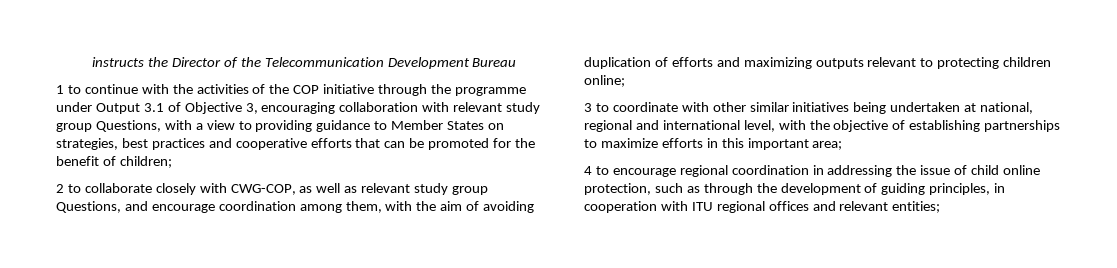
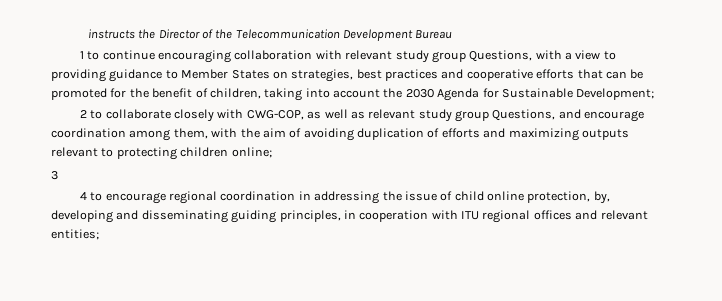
- 1 to continue with the activities of the COP initiative through the programme under Output 3.1 of Objective 3, encouraging collaboration with relevant study group Questions, with a view to providing guidance to Member States on strategies, best practices and cooperative efforts that can be promoted for the benefit of children;
+ 1 to continue encouraging collaboration with relevant study group Questions, with a view to providing guidance to Member States on strategies, best practices and cooperative efforts that can be promoted for the benefit of children, taking into account the 2030 Agenda for Sustainable Development;
- 3 to coordinate with other similar initiatives being undertaken at national, regional and international level, with the objective of establishing partnerships to maximize efforts in this important area;
+ 3
- 4 to encourage regional coordination in addressing the issue of child online protection, such as through the development of guiding principles, in cooperation with ITU regional offices and relevant entities;
+ 4 to encourage regional coordination in addressing the issue of child online protection, by, developing and disseminating guiding principles, in cooperation with ITU regional offices and relevant entities;

